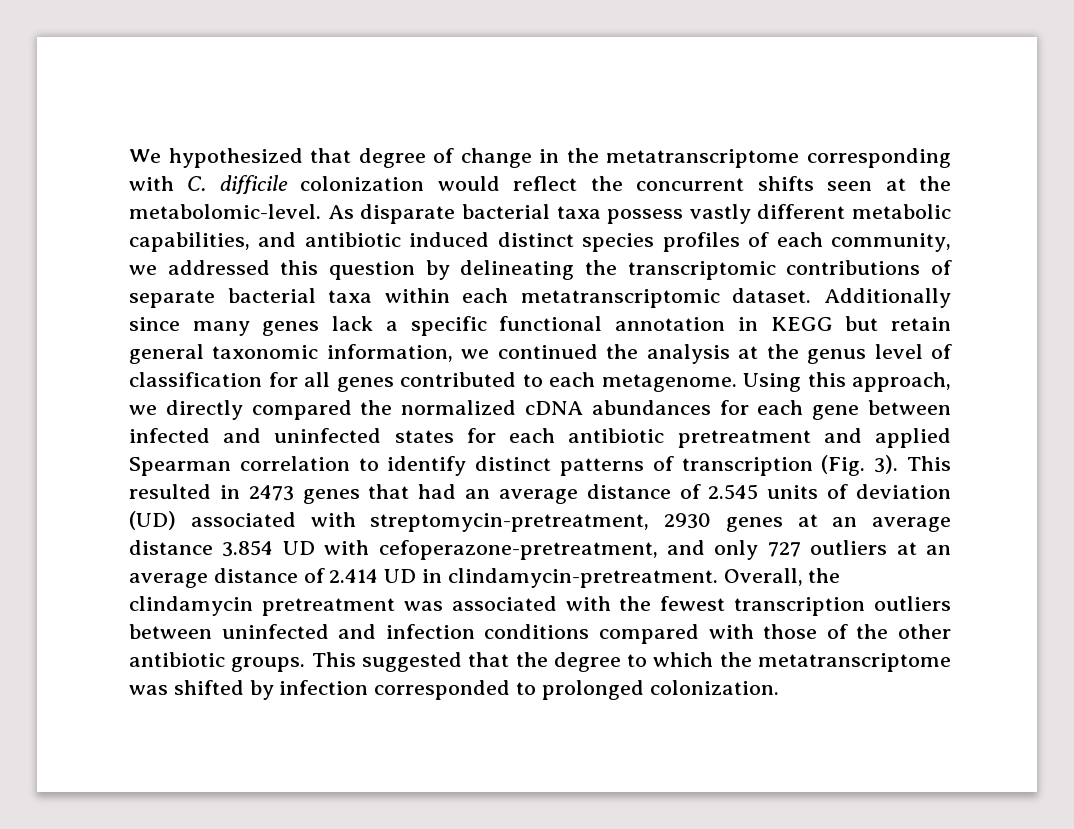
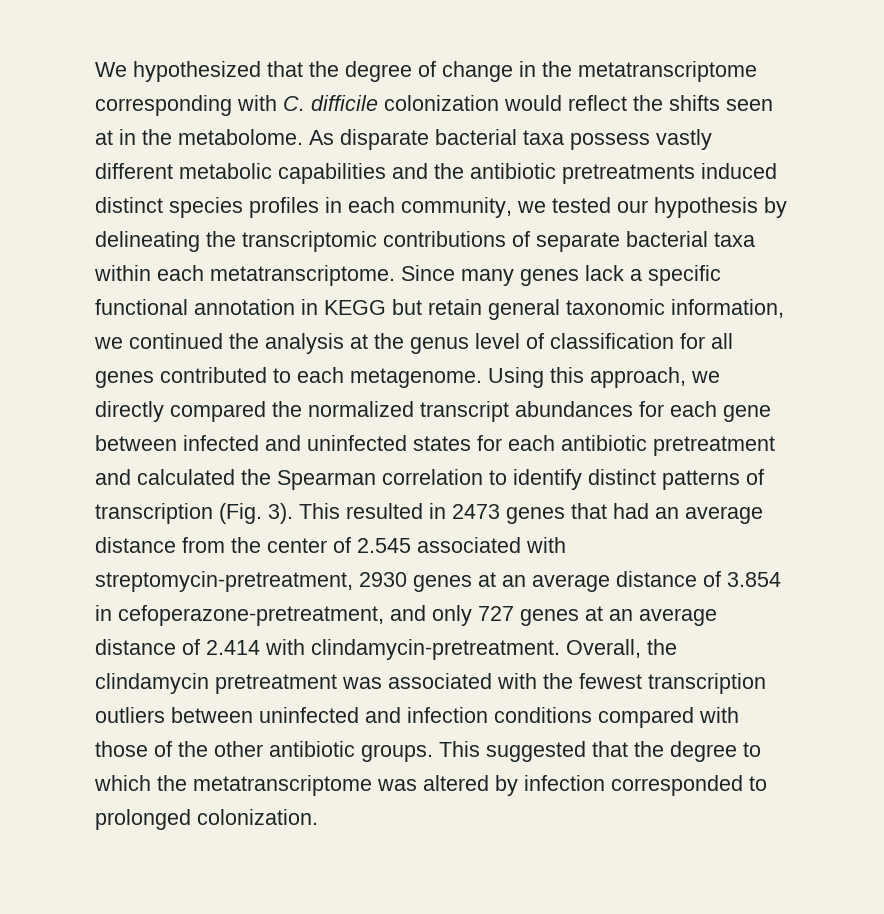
- We hypothesized that degree of change in the metatranscriptome corresponding with C. difficile colonization would reflect the concurrent shifts seen at the metabolomic-level.
+ We hypothesized that the degree of change in the metatranscriptome corresponding with C. difficile colonization would reflect the shifts seen at in the metabolome.
- As disparate bacterial taxa possess vastly different metabolic capabilities, and antibiotic induced distinct species profiles of each community, we addressed this question by delineating the transcriptomic contributions of separate bacterial taxa within each metatranscriptomic dataset. Additionally since many genes lack a specific functional annotation in KEGG but retain general taxonomic information, we continued the analysis at the genus level of classification for all genes contributed to each metagenome.
+ As disparate bacterial taxa possess vastly different metabolic capabilities and the antibiotic pretreatments induced distinct species profiles in each community, we tested our hypothesis by delineating the transcriptomic contributions of separate bacterial taxa within each metatranscriptome. Since many genes lack a specific functional annotation in KEGG but retain general taxonomic information, we continued the analysis at the genus level of classification for all genes contributed to each metagenome.
- Using this approach, we directly compared the normalized cDNA abundances for each gene between infected and uninfected states for each antibiotic pretreatment and applied Spearman correlation to identify distinct patterns of transcription (Fig. 3).
+ Using this approach, we directly compared the normalized transcript abundances for each gene between infected and uninfected states for each antibiotic pretreatment and calculated the Spearman correlation to identify distinct patterns of transcription (Fig. 3).
- This resulted in 2473 genes that had an average distance of 2.545 units of deviation (UD) associated with streptomycin-pretreatment, 2930 genes at an average distance 3.854 UD with cefoperazone-pretreatment, and only 727 outliers at an average distance of 2.414 UD in clindamycin-pretreatment.
+ This resulted in 2473 genes that had an average distance from the center of 2.545 associated with streptomycin-pretreatment, 2930 genes at an average distance of 3.854 in cefoperazone-pretreatment, and only 727 genes at an average distance of 2.414 with clindamycin-pretreatment.
- This suggested that the degree to which the metatranscriptome was shifted by infection corresponded to prolonged colonization.
+ This suggested that the degree to which the metatranscriptome was altered by infection corresponded to prolonged colonization.

